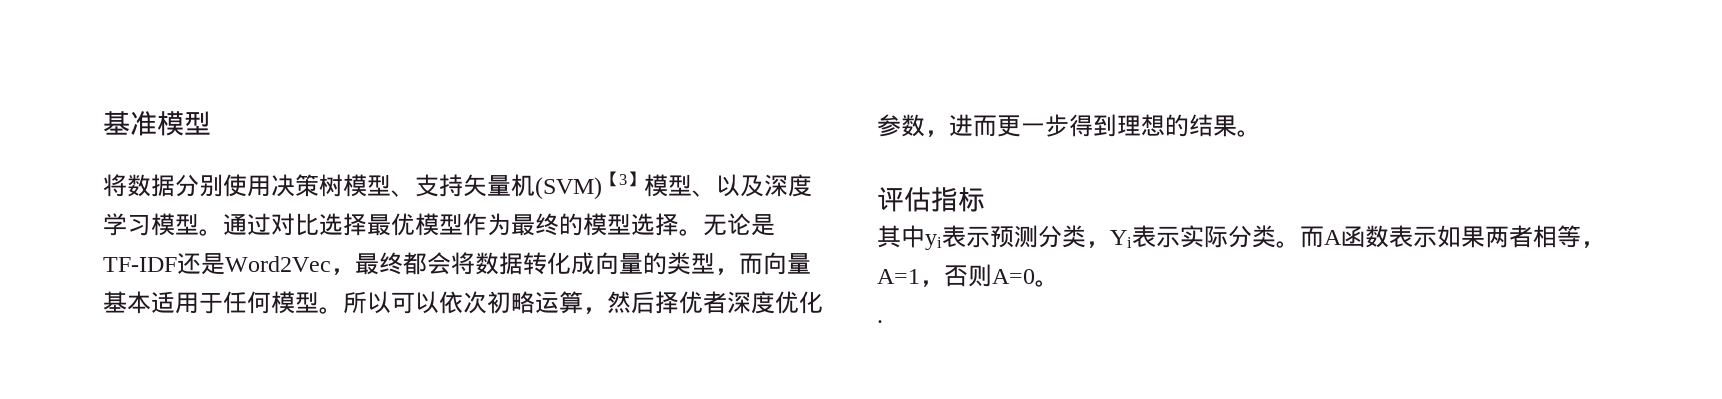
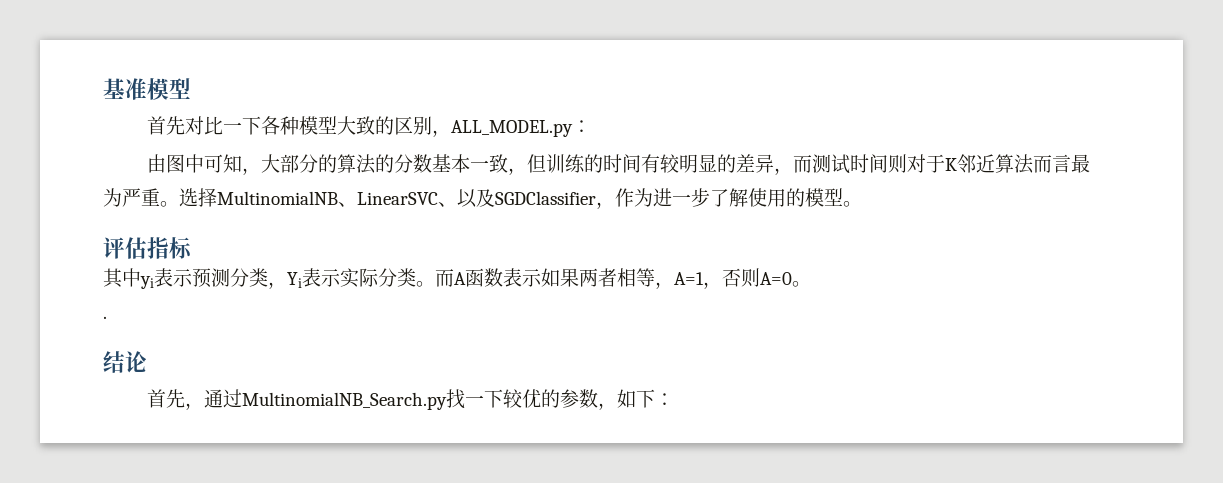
- 将数据分别使用决策树模型、支持矢量机(SVM)【3】模型、以及深度学习模型。通过对比选择最优模型作为最终的模型选择。无论是TF-IDF还是Word2Vec，最终都会将数据转化成向量的类型，而向量基本适用于任何模型。所以可以依次初略运算，然后择优者深度优化参数，进而更一步得到理想的结果。
+ 首先对比一下各种模型大致的区别，ALL_MODEL.py：
+ 由图中可知，大部分的算法的分数基本一致，但训练的时间有较明显的差异，而测试时间则对于K邻近算法而言最为严重。选择MultinomialNB、LinearSVC、以及SGDClassifier，作为进一步了解使用的模型。
+ 结论
+ 首先，通过MultinomialNB_Search.py找一下较优的参数，如下：

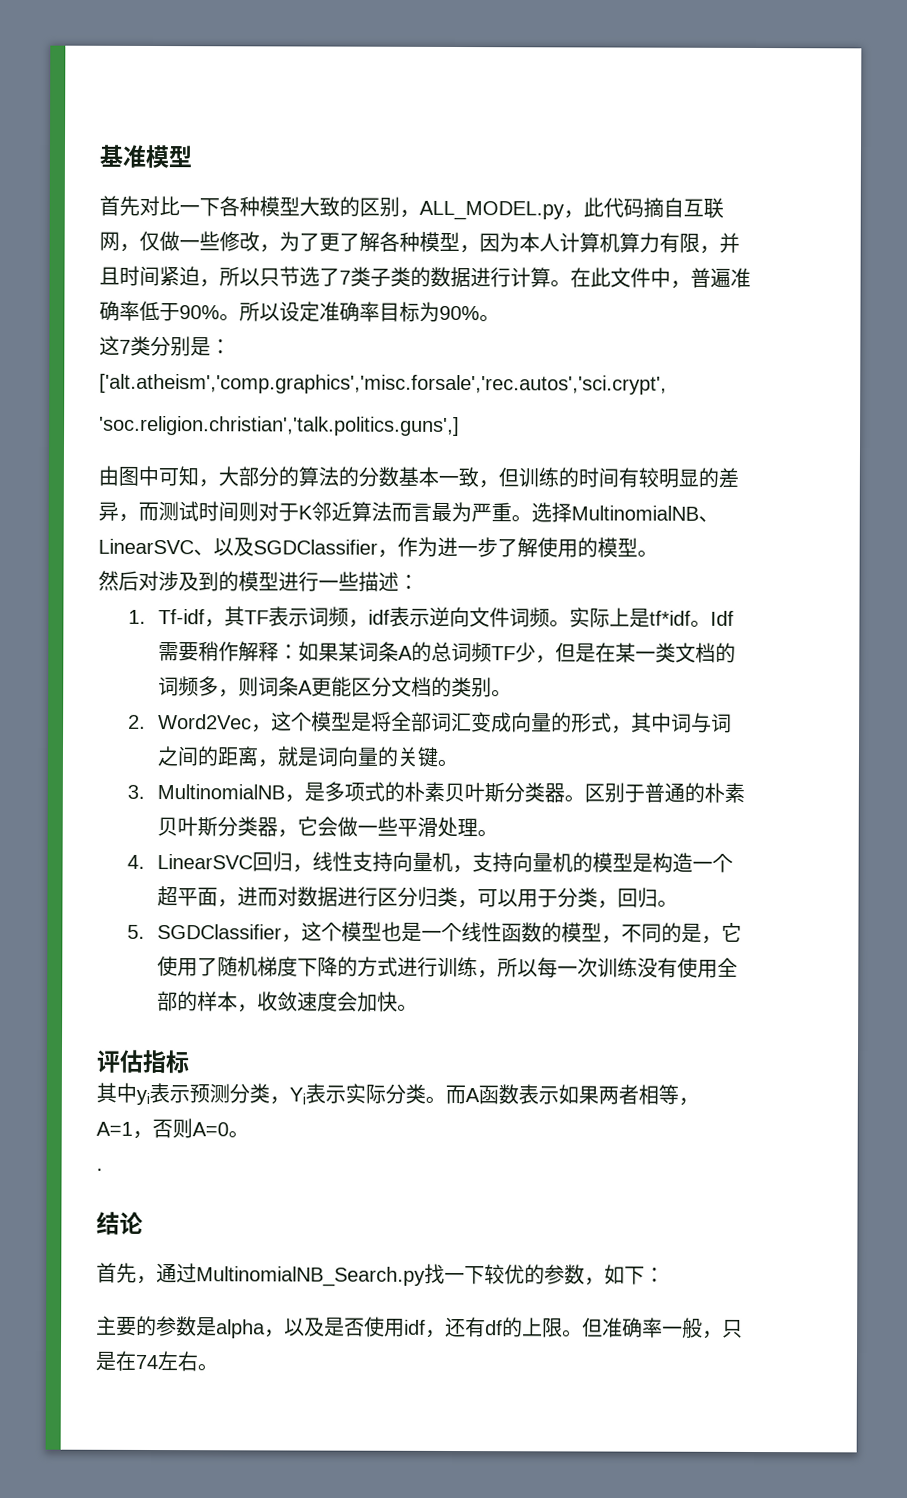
- 首先对比一下各种模型大致的区别，ALL_MODEL.py：
+ 首先对比一下各种模型大致的区别，ALL_MODEL.py，此代码摘自互联网，仅做一些修改，为了更了解各种模型，因为本人计算机算力有限，并且时间紧迫，所以只节选了7类子类的数据进行计算。在此文件中，普遍准确率低于90%。所以设定准确率目标为90%。
+ 这7类分别是：['alt.atheism','comp.graphics','misc.forsale','rec.autos','sci.crypt',
+ 'soc.religion.christian','talk.politics.guns',]
+ 然后对涉及到的模型进行一些描述：
+ 1. Tf-idf，其TF表示词频，idf表示逆向文件词频。实际上是tf*idf。Idf需要稍作解释：如果某词条A的总词频TF少，但是在某一类文档的词频多，则词条A更能区分文档的类别。
+ 2. Word2Vec，这个模型是将全部词汇变成向量的形式，其中词与词之间的距离，就是词向量的关键。
+ 3. MultinomialNB，是多项式的朴素贝叶斯分类器。区别于普通的朴素贝叶斯分类器，它会做一些平滑处理。
+ 4. LinearSVC回归，线性支持向量机，支持向量机的模型是构造一个超平面，进而对数据进行区分归类，可以用于分类，回归。
+ 5. SGDClassifier，这个模型也是一个线性函数的模型，不同的是，它使用了随机梯度下降的方式进行训练，所以每一次训练没有使用全部的样本，收敛速度会加快。
+ 主要的参数是alpha，以及是否使用idf，还有df的上限。但准确率一般，只是在74左右。

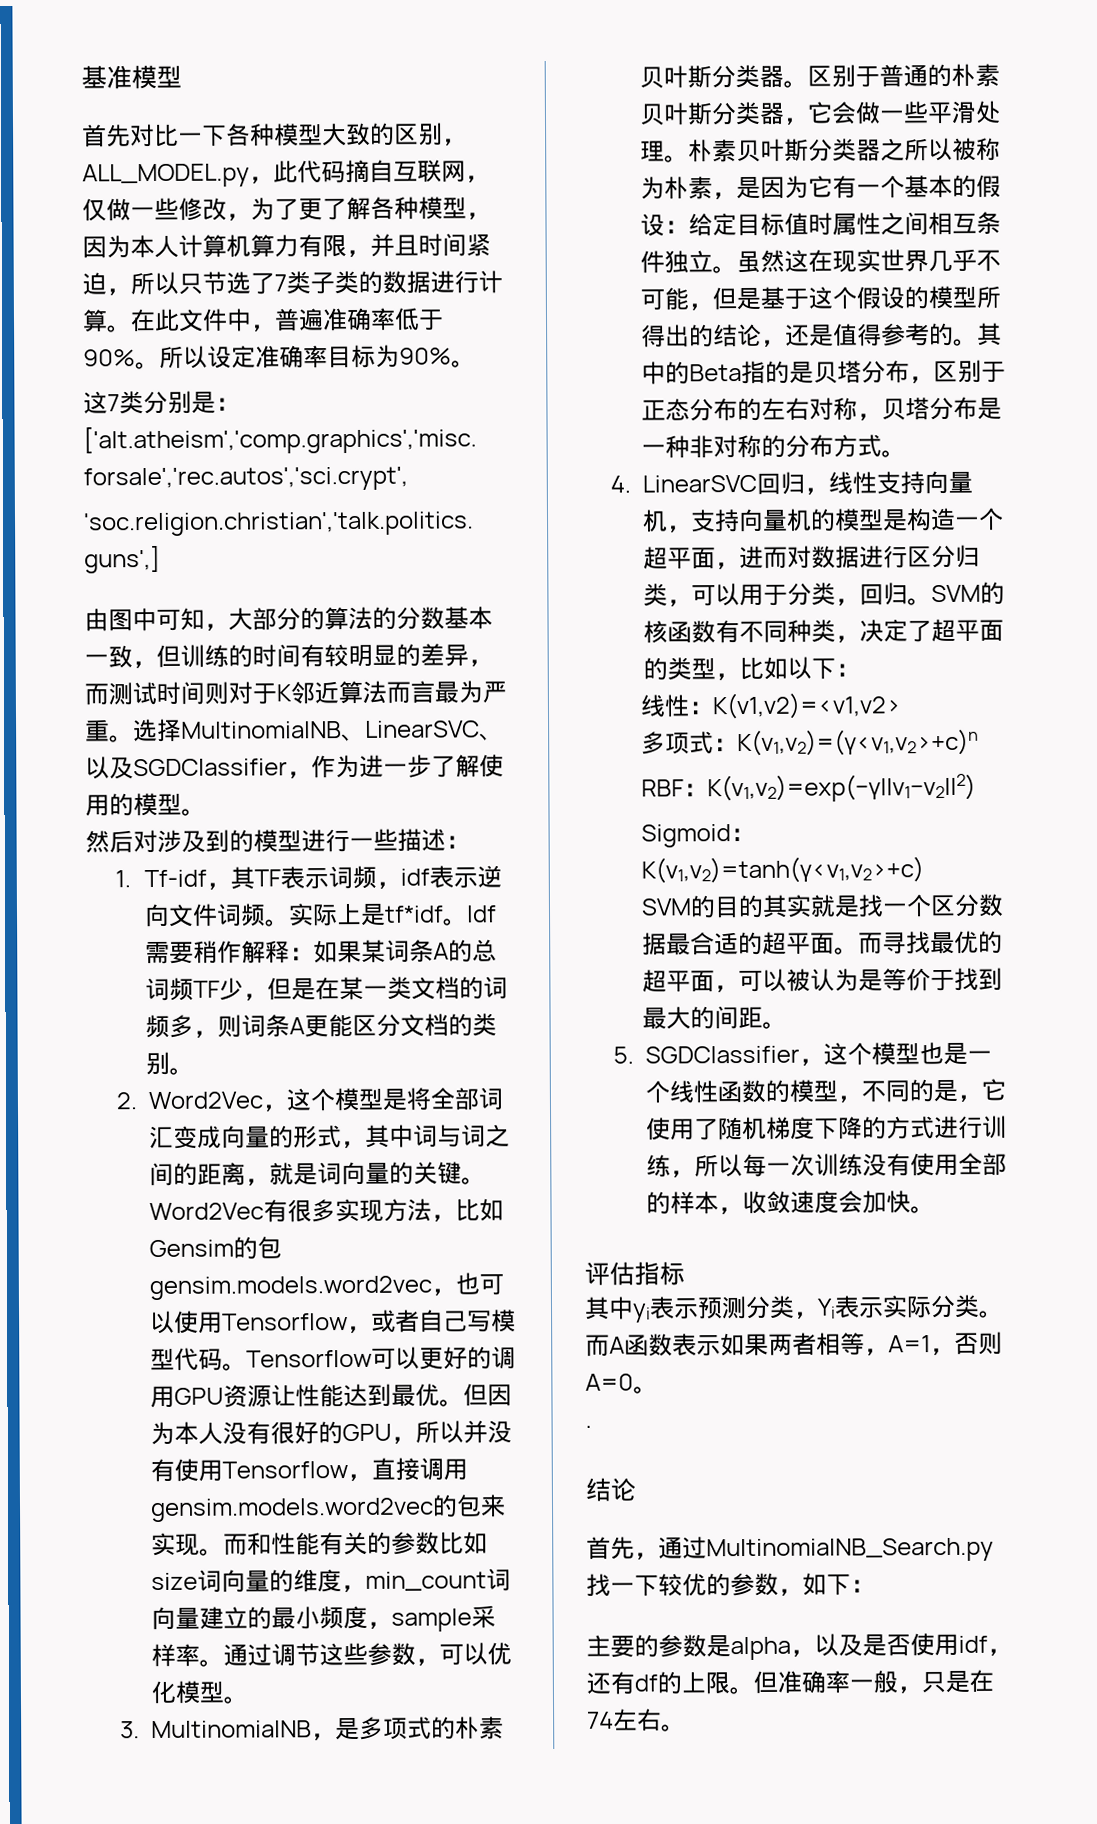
+ Word2Vec有很多实现方法，比如Gensim的包gensim.models.word2vec，也可以使用Tensorflow，或者自己写模型代码。Tensorflow可以更好的调用GPU资源让性能达到最优。但因为本人没有很好的GPU，所以并没有使用Tensorflow，直接调用gensim.models.word2vec的包来实现。而和性能有关的参数比如size词向量的维度，min_count词向量建立的最小频度，sample采样率。通过调节这些参数，可以优化模型。
+ 朴素贝叶斯分类器之所以被称为朴素，是因为它有一个基本的假设：给定目标值时属性之间相互条件独立。虽然这在现实世界几乎不可能，但是基于这个假设的模型所得出的结论，还是值得参考的。其中的Beta指的是贝塔分布，区别于正态分布的左右对称，贝塔分布是一种非对称的分布方式。
+ SVM的核函数有不同种类，决定了超平面的类型，比如以下：
+ 线性：K(v1,v2)=<v1,v2>
+ 多项式：K(v1,v2)=(γ<v1,v2>+c)n
+ RBF：K(v1,v2)=exp(−γ||v1−v2||2)
+ Sigmoid：K(v1,v2)=tanh(γ<v1,v2>+c)
+ SVM的目的其实就是找一个区分数据最合适的超平面。而寻找最优的超平面，可以被认为是等价于找到最大的间距。

